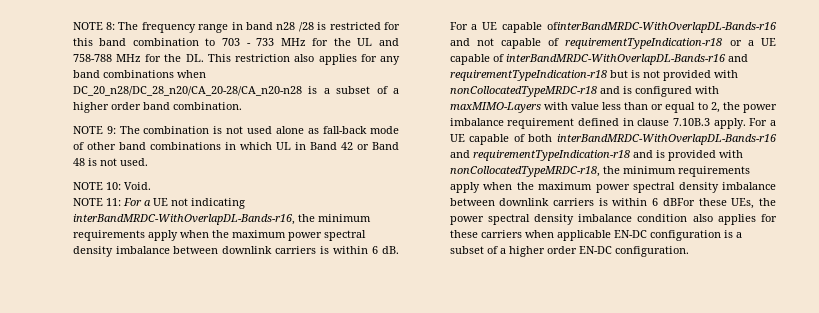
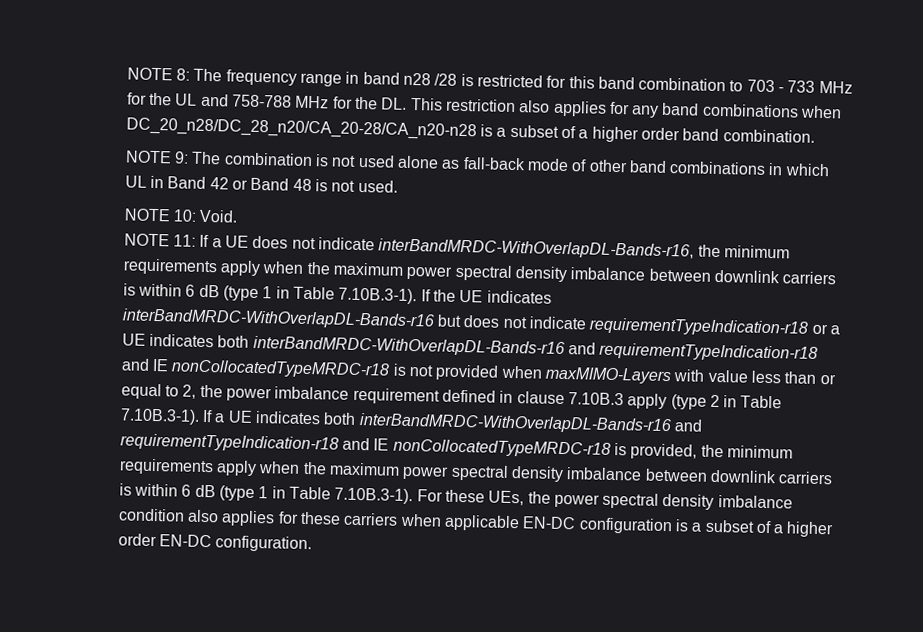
- For a UE not indicating interBandMRDC-WithOverlapDL-Bands-r16, the minimum requirements apply when the maximum power spectral density imbalance between downlink carriers is within 6 dB. For a UE capable ofinterBandMRDC-WithOverlapDL-Bands-r16 and not capable of requirementTypeIndication-r18 or a UE capable of interBandMRDC-WithOverlapDL-Bands-r16 and requirementTypeIndication-r18 but is not provided with nonCollocatedTypeMRDC-r18 and is configured with maxMIMO-Layers with value less than or equal to 2, the power imbalance requirement defined in clause 7.10B.3 apply. For a UE capable of both interBandMRDC-WithOverlapDL-Bands-r16 and requirementTypeIndication-r18 and is provided with nonCollocatedTypeMRDC-r18, the minimum requirements apply when the maximum power spectral density imbalance between downlink carriers is within 6 dBFor these UEs, the power spectral density imbalance condition also applies for these carriers when applicable EN-DC configuration is a subset of a higher order EN-DC configuration.
+ If a UE does not indicate interBandMRDC-WithOverlapDL-Bands-r16, the minimum requirements apply when the maximum power spectral density imbalance between downlink carriers is within 6 dB (type 1 in Table 7.10B.3-1). If the UE indicates interBandMRDC-WithOverlapDL-Bands-r16 but does not indicate requirementTypeIndication-r18 or a UE indicates both interBandMRDC-WithOverlapDL-Bands-r16 and requirementTypeIndication-r18 and IE nonCollocatedTypeMRDC-r18 is not provided when maxMIMO-Layers with value less than or equal to 2, the power imbalance requirement defined in clause 7.10B.3 apply (type 2 in Table 7.10B.3-1). If a UE indicates both interBandMRDC-WithOverlapDL-Bands-r16 and requirementTypeIndication-r18 and IE nonCollocatedTypeMRDC-r18 is provided, the minimum requirements apply when the maximum power spectral density imbalance between downlink carriers is within 6 dB (type 1 in Table 7.10B.3-1). For these UEs, the power spectral density imbalance condition also applies for these carriers when applicable EN-DC configuration is a subset of a higher order EN-DC configuration.

